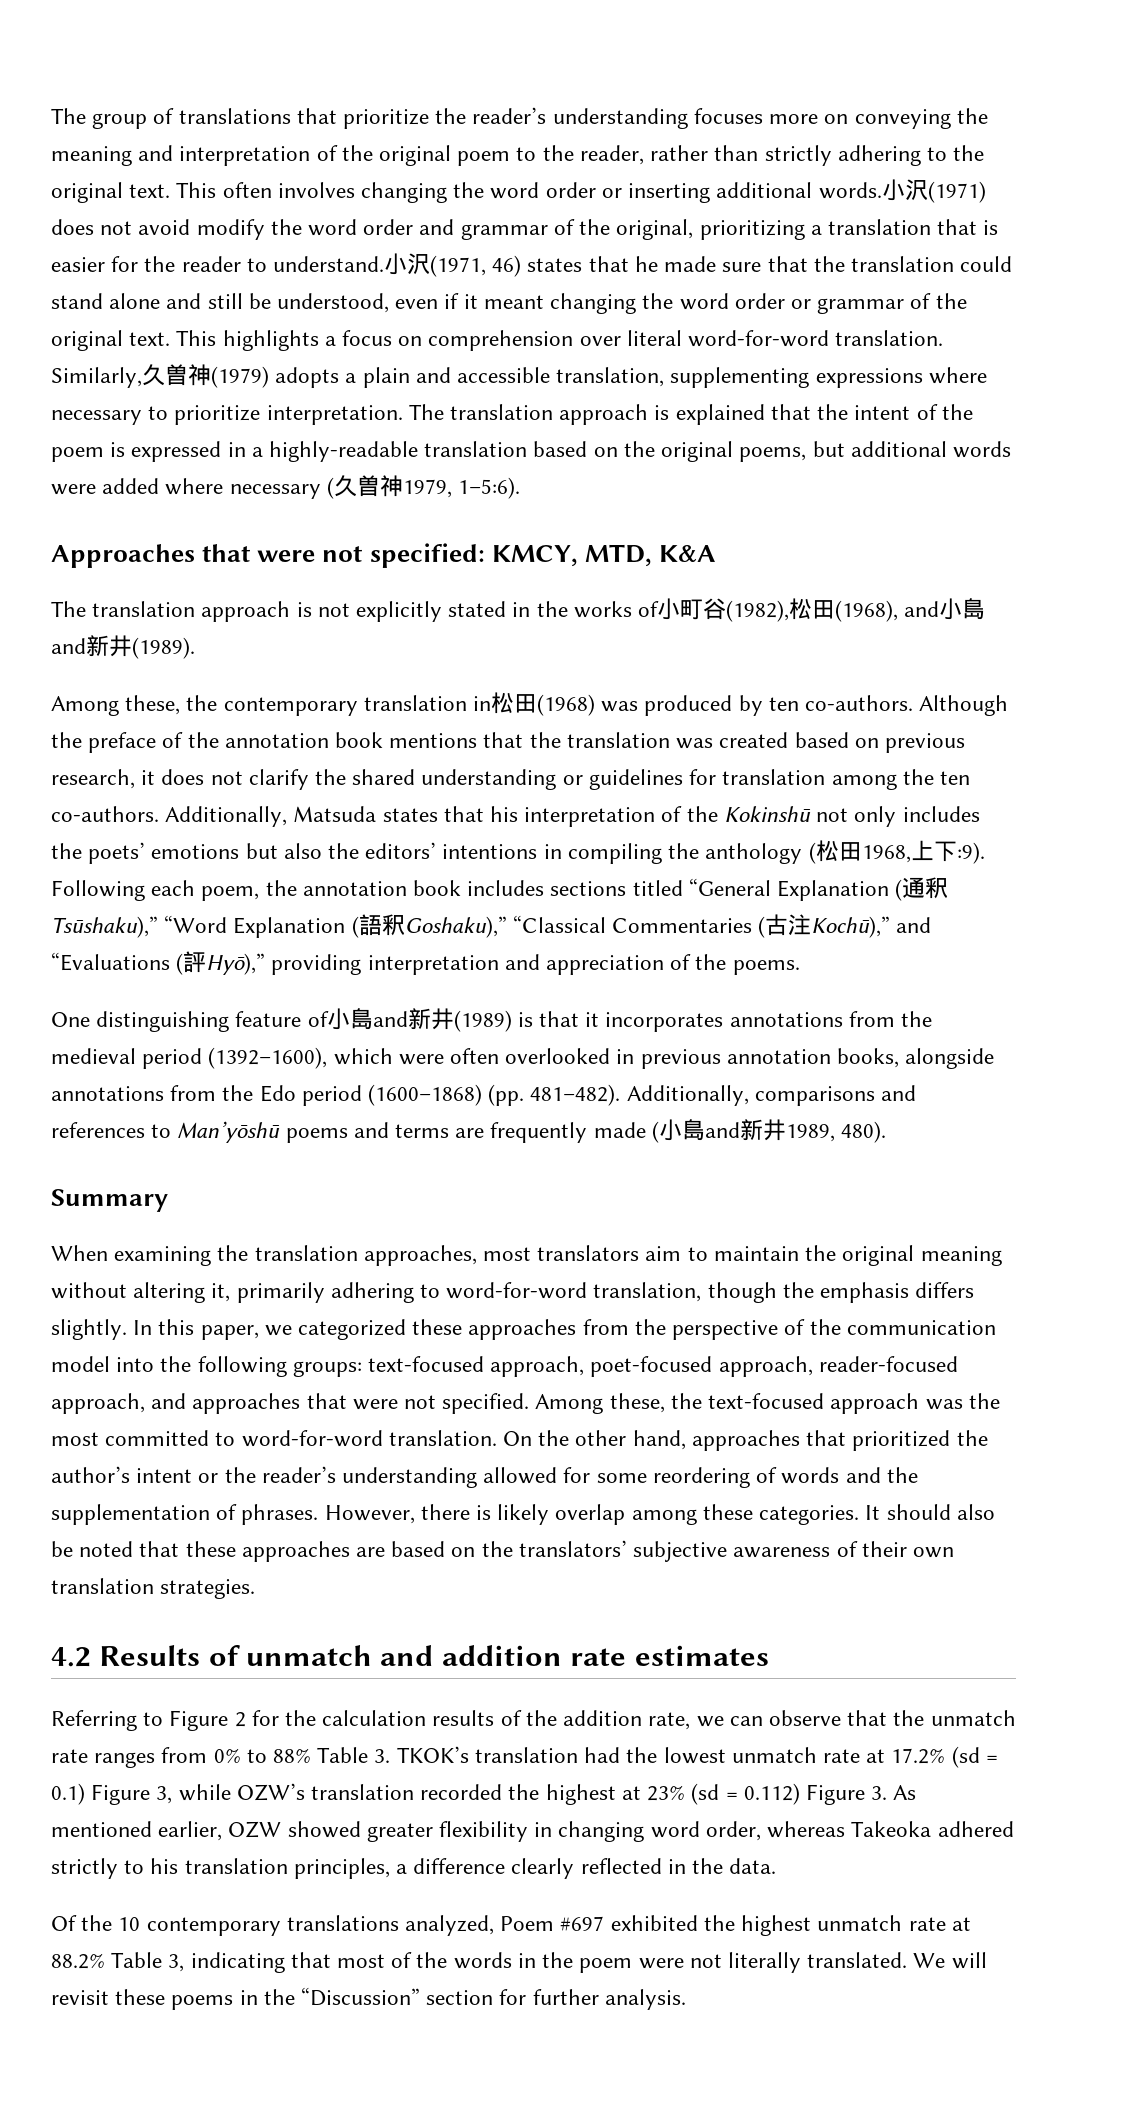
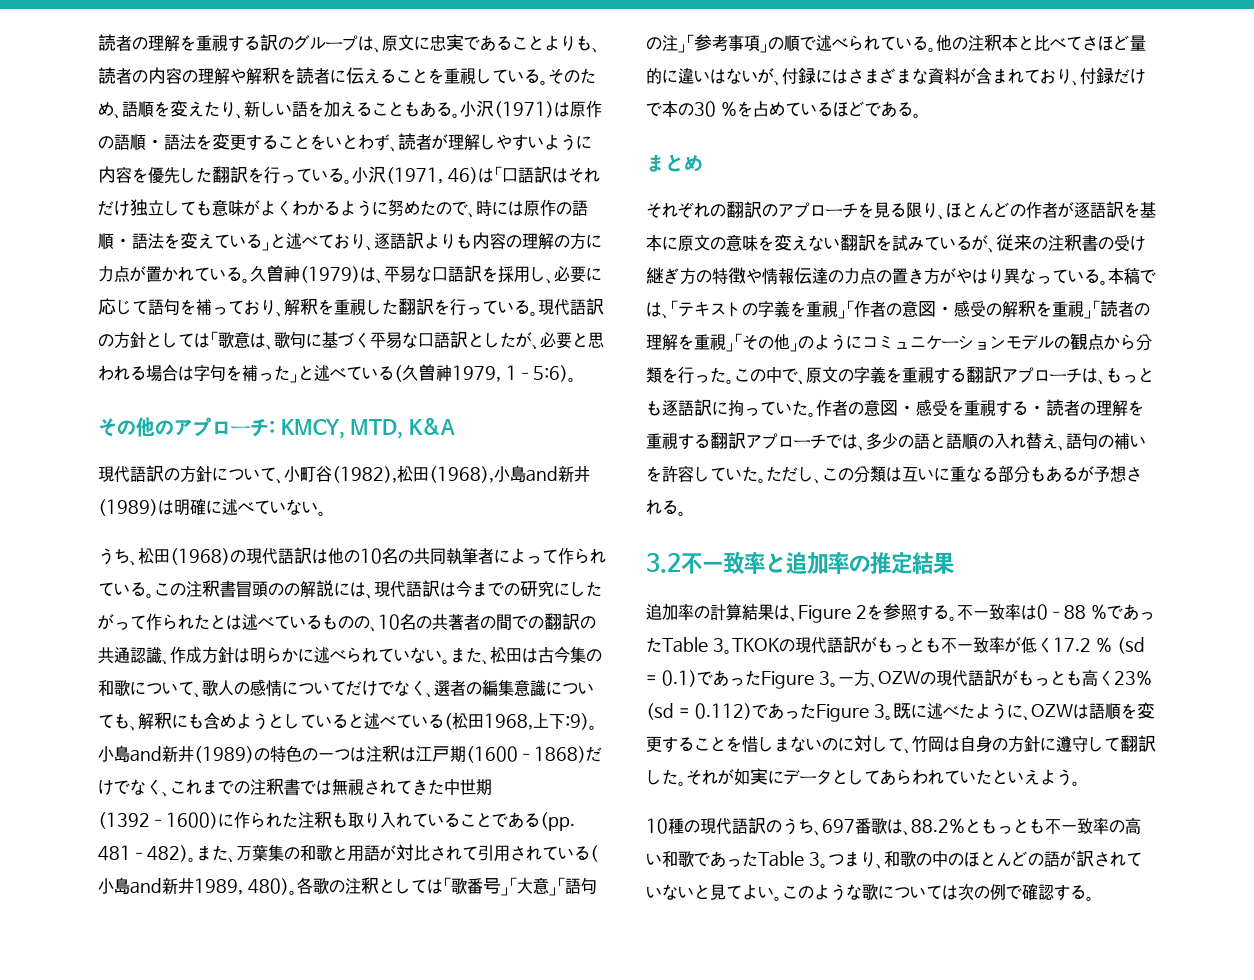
- The group of translations that prioritize the reader’s understanding focuses more on conveying the meaning and interpretation of the original poem to the reader, rather than strictly adhering to the original text. This often involves changing the word order or inserting additional words.小沢(1971) does not avoid modify the word order and grammar of the original, prioritizing a translation that is easier for the reader to understand.小沢(1971, 46) states that he made sure that the translation could stand alone and still be understood, even if it meant changing the word order or grammar of the original text. This highlights a focus on comprehension over literal word-for-word translation. Similarly,久曽神(1979) adopts a plain and accessible translation, supplementing expressions where necessary to prioritize interpretation. The translation approach is explained that the intent of the poem is expressed in a highly-readable translation based on the original poems, but additional words were added where necessary (久曽神1979, 1–5:6).
- Approaches that were not specified: KMCY, MTD, K&A
- The translation approach is not explicitly stated in the works of小町谷(1982),松田(1968), and小島and新井(1989).
- Among these, the contemporary translation in松田(1968) was produced by ten co-authors. Although the preface of the annotation book mentions that the translation was created based on previous research, it does not clarify the shared understanding or guidelines for translation among the ten co-authors. Additionally, Matsuda states that his interpretation of the Kokinshū not only includes the poets’ emotions but also the editors’ intentions in compiling the anthology (松田1968,上下:9). Following each poem, the annotation book includes sections titled “General Explanation (通釈Tsūshaku),” “Word Explanation (語釈Goshaku),” “Classical Commentaries (古注Kochū),” and “Evaluations (評Hyō),” providing interpretation and appreciation of the poems.
- One distinguishing feature of小島and新井(1989) is that it incorporates annotations from the medieval period (1392–1600), which were often overlooked in previous annotation books, alongside annotations from the Edo period (1600–1868) (pp. 481–482). Additionally, comparisons and references to Man’yōshū poems and terms are frequently made (小島and新井1989, 480).
- Summary
- When examining the translation approaches, most translators aim to maintain the original meaning without altering it, primarily adhering to word-for-word translation, though the emphasis differs slightly. In this paper, we categorized these approaches from the perspective of the communication model into the following groups: text-focused approach, poet-focused approach, reader-focused approach, and approaches that were not specified. Among these, the text-focused approach was the most committed to word-for-word translation. On the other hand, approaches that prioritized the author’s intent or the reader’s understanding allowed for some reordering of words and the supplementation of phrases. However, there is likely overlap among these categories. It should also be noted that these approaches are based on the translators’ subjective awareness of their own translation strategies.
- 4.2 Results of unmatch and addition rate estimates
- Referring to Figure 2 for the calculation results of the addition rate, we can observe that the unmatch rate ranges from 0% to 88% Table 3. TKOK’s translation had the lowest unmatch rate at 17.2% (sd = 0.1) Figure 3, while OZW’s translation recorded the highest at 23% (sd = 0.112) Figure 3. As mentioned earlier, OZW showed greater flexibility in changing word order, whereas Takeoka adhered strictly to his translation principles, a difference clearly reflected in the data.
- Of the 10 contemporary translations analyzed, Poem #697 exhibited the highest unmatch rate at 88.2% Table 3, indicating that most of the words in the poem were not literally translated. We will revisit these poems in the “Discussion” section for further analysis.
+ 読者の理解を重視する訳のグループは、原文に忠実であることよりも、読者の内容の理解や解釈を読者に伝えることを重視している。そのため、語順を変えたり、新しい語を加えることもある。小沢(1971)は原作の語順・語法を変更することをいとわず、読者が理解しやすいように内容を優先した翻訳を行っている。小沢(1971, 46)は「口語訳はそれだけ独立しても意味がよくわかるように努めたので、時には原作の語順・語法を変えている」と述べており、逐語訳よりも内容の理解の方に力点が置かれている。久曽神(1979)は、平易な口語訳を採用し、必要に応じて語句を補っており、解釈を重視した翻訳を行っている。現代語訳の方針としては「歌意は、歌句に基づく平易な口語訳としたが、必要と思われる場合は字句を補った」と述べている(久曽神1979, 1–5:6)。
+ その他のアプローチ: KMCY, MTD, K&A
+ 現代語訳の方針について、小町谷(1982),松田(1968),小島and新井(1989)は明確に述べていない。
+ うち、松田(1968)の現代語訳は他の10名の共同執筆者によって作られている。この注釈書冒頭のの解説には、現代語訳は今までの研究にしたがって作られたとは述べているものの、10名の共著者の間での翻訳の共通認識、作成方針は明らかに述べられていない。また、松田は古今集の和歌について、歌人の感情についてだけでなく、選者の編集意識についても、解釈にも含めようとしていると述べている(松田1968,上下:9)。小島and新井(1989)の特色の一つは注釈は江戸期(1600–1868)だけでなく、これまでの注釈書では無視されてきた中世期(1392–1600)に作られた注釈も取り入れていることである(pp. 481–482)。また、万葉集の和歌と用語が対比されて引用されている(小島and新井1989, 480)。各歌の注釈としては「歌番号」「大意」「語句の注」「参考事項」の順で述べられている。他の注釈本と比べてさほど量的に違いはないが、付録にはさまざまな資料が含まれており、付録だけで本の30 %を占めているほどである。
+ まとめ
+ それぞれの翻訳のアプローチを見る限り、ほとんどの作者が逐語訳を基本に原文の意味を変えない翻訳を試みているが、従来の注釈書の受け継ぎ方の特徴や情報伝達の力点の置き方がやはり異なっている。本稿では、「テキストの字義を重視」「作者の意図・感受の解釈を重視」「読者の理解を重視」「その他」のようにコミュニケーションモデルの観点から分類を行った。この中で、原文の字義を重視する翻訳アプローチは、もっとも逐語訳に拘っていた。作者の意図・感受を重視する・読者の理解を重視する翻訳アプローチでは、多少の語と語順の入れ替え、語句の補いを許容していた。ただし、この分類は互いに重なる部分もあるが予想される。
+ 3.2不一致率と追加率の推定結果
+ 追加率の計算結果は、Figure 2を参照する。不一致率は0–88 %であったTable 3。TKOKの現代語訳がもっとも不一致率が低く17.2 % (sd = 0.1)であったFigure 3。一方、OZWの現代語訳がもっとも高く23% (sd = 0.112)であったFigure 3。既に述べたように、OZWは語順を変更することを惜しまないのに対して、竹岡は自身の方針に遵守して翻訳した。それが如実にデータとしてあらわれていたといえよう。
+ 10種の現代語訳のうち、697番歌は、88.2%ともっとも不一致率の高い和歌であったTable 3。つまり、和歌の中のほとんどの語が訳されていないと見てよい。このような歌については次の例で確認する。

